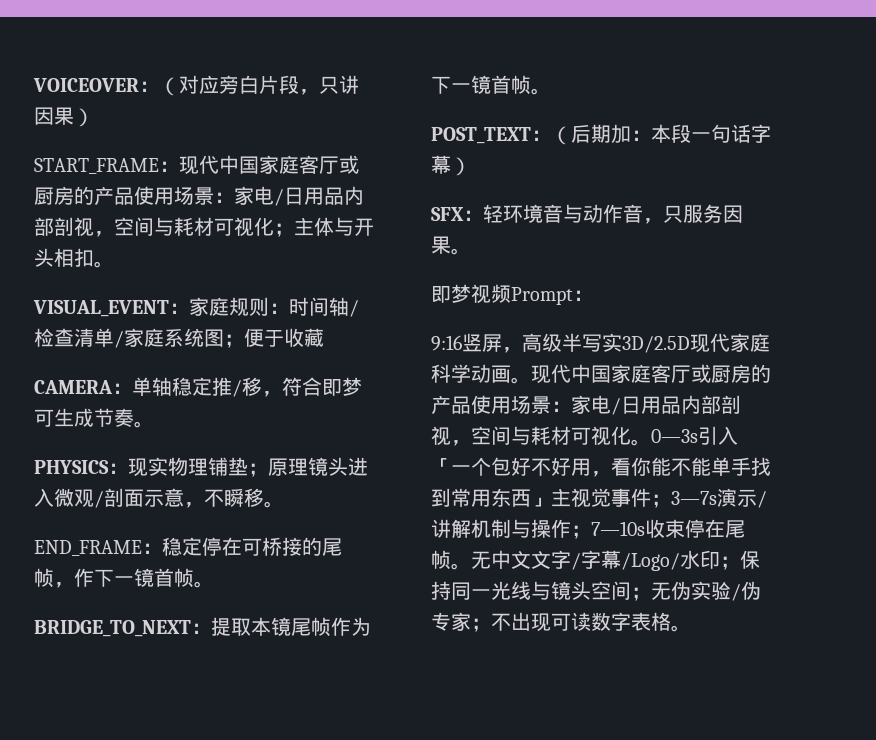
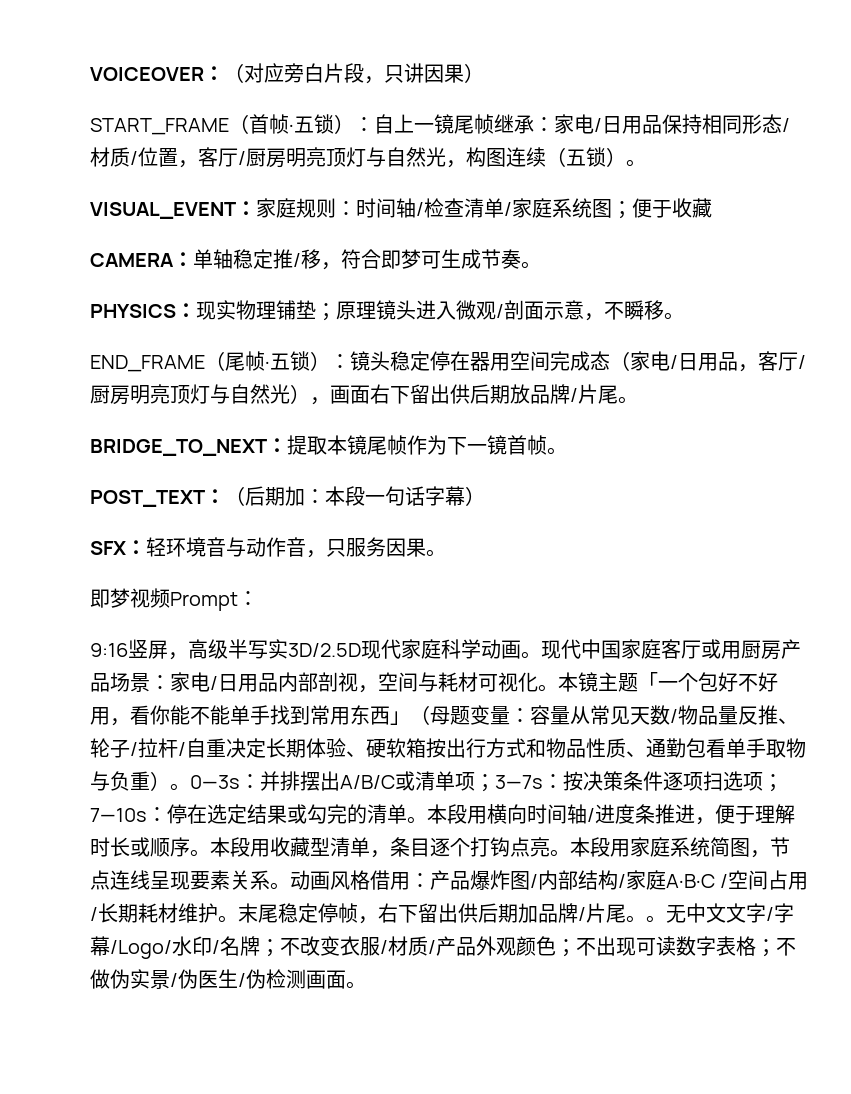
- START_FRAME：现代中国家庭客厅或厨房的产品使用场景：家电/日用品内部剖视，空间与耗材可视化；主体与开头相扣。
+ START_FRAME（首帧·五锁）：自上一镜尾帧继承：家电/日用品保持相同形态/材质/位置，客厅/厨房明亮顶灯与自然光，构图连续（五锁）。
- END_FRAME：稳定停在可桥接的尾帧，作下一镜首帧。
+ END_FRAME（尾帧·五锁）：镜头稳定停在器用空间完成态（家电/日用品，客厅/厨房明亮顶灯与自然光），画面右下留出供后期放品牌/片尾。
- 现代中国家庭客厅或厨房的产品使用场景：家电/日用品内部剖视，空间与耗材可视化。
+ 现代中国家庭客厅或用厨房产品场景：家电/日用品内部剖视，空间与耗材可视化。
- 0—3s引入「一个包好不好用，看你能不能单手找到常用东西」主视觉事件；3—7s演示/讲解机制与操作；7—10s收束停在尾帧。
+ 本镜主题「一个包好不好用，看你能不能单手找到常用东西」（母题变量：容量从常见天数/物品量反推、轮子/拉杆/自重决定长期体验、硬软箱按出行方式和物品性质、通勤包看单手取物与负重）。0—3s：并排摆出A/B/C或清单项；3—7s：按决策条件逐项扫选项；7—10s：停在选定结果或勾完的清单。本段用横向时间轴/进度条推进，便于理解时长或顺序。本段用收藏型清单，条目逐个打钩点亮。本段用家庭系统简图，节点连线呈现要素关系。动画风格借用：产品爆炸图/内部结构/家庭A·B·C /空间占用/长期耗材维护。末尾稳定停帧，右下留出供后期加品牌/片尾。。
- 无中文文字/字幕/Logo/水印；保持同一光线与镜头空间；无伪实验/伪专家；不出现可读数字表格。
+ 无中文文字/字幕/Logo/水印/名牌；不改变衣服/材质/产品外观颜色；不出现可读数字表格；不做伪实景/伪医生/伪检测画面。

